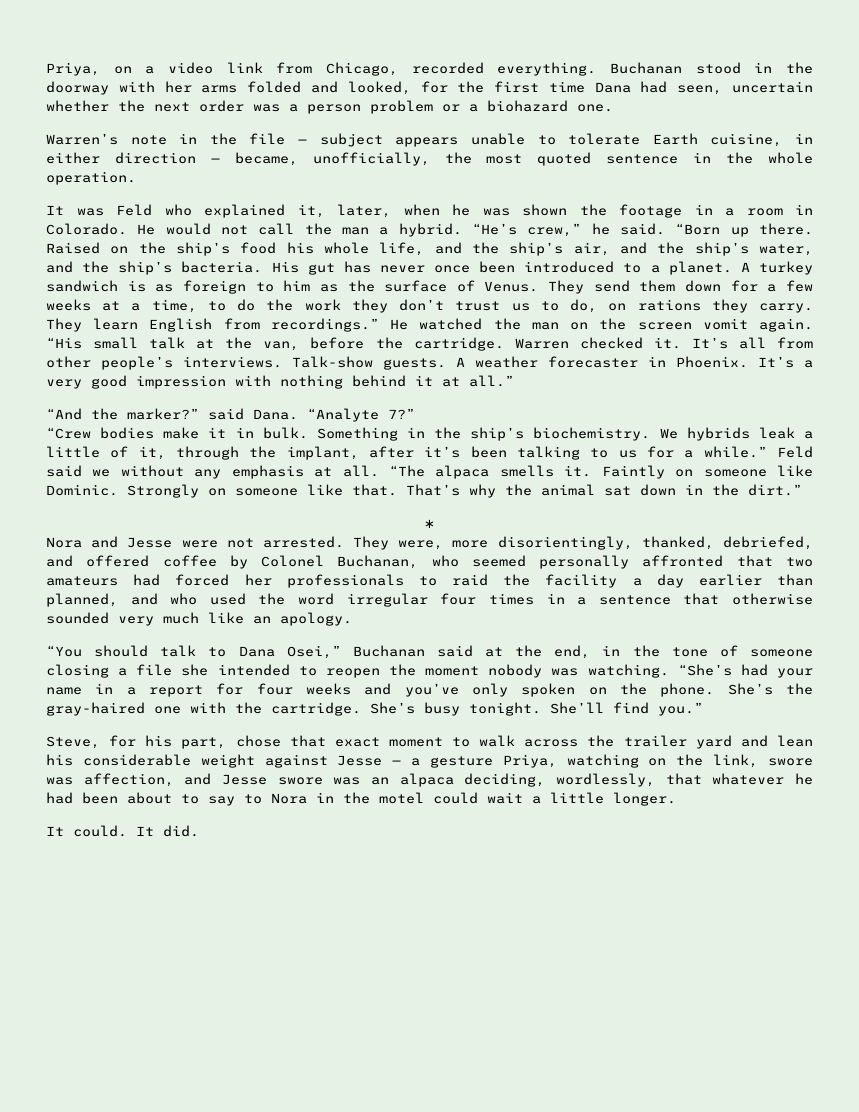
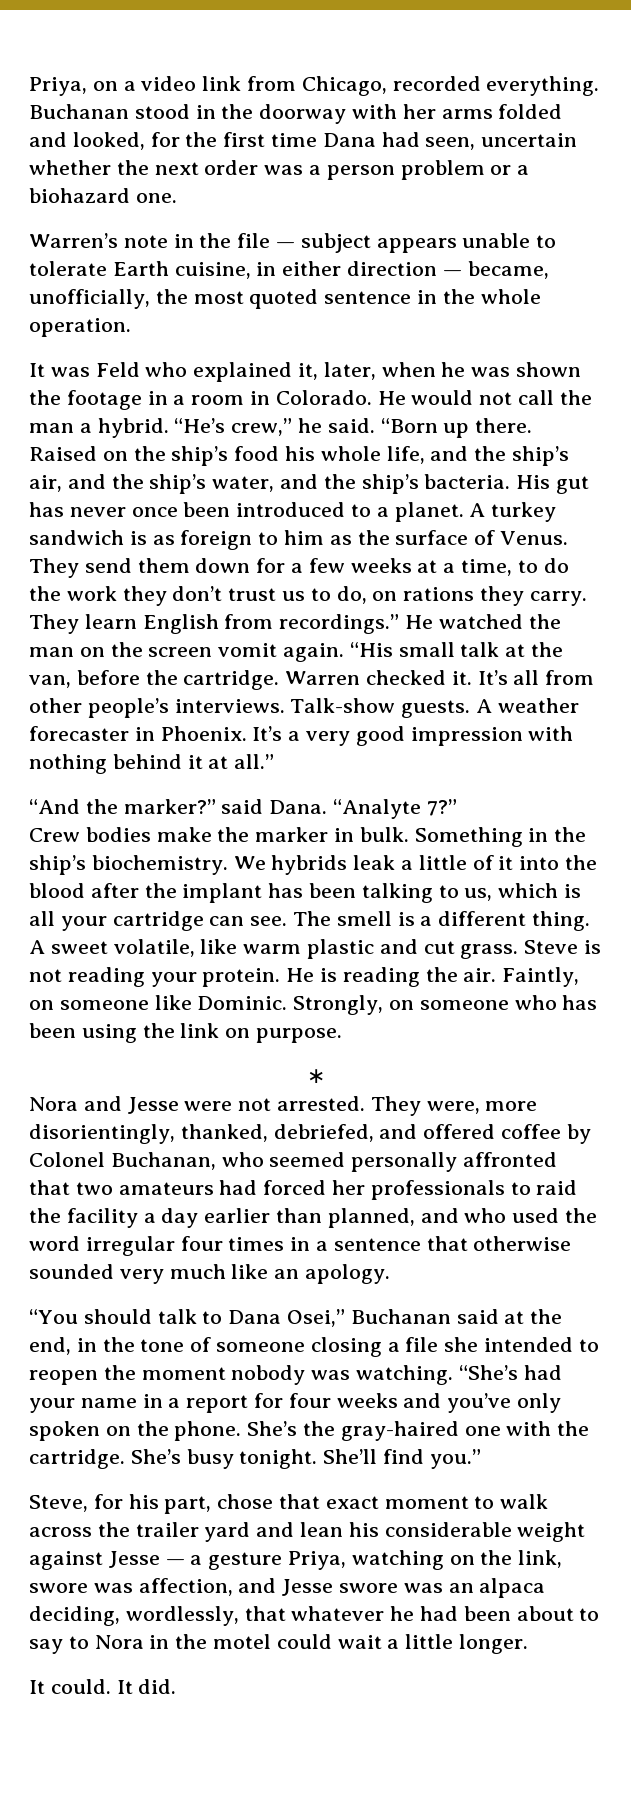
- “Crew bodies make it in bulk.
+ Crew bodies make the marker in bulk.
- We hybrids leak a little of it, through the implant, after it’s been talking to us for a while.” Feld said we without any emphasis at all. “The alpaca smells it. Faintly on someone like Dominic.
+ We hybrids leak a little of it into the blood after the implant has been talking to us, which is all your cartridge can see. The smell is a different thing. A sweet volatile, like warm plastic and cut grass. Steve is not reading your protein. He is reading the air. Faintly, on someone like Dominic.
- Strongly on someone like that. That’s why the animal sat down in the dirt.”
+ Strongly, on someone who has been using the link on purpose.

